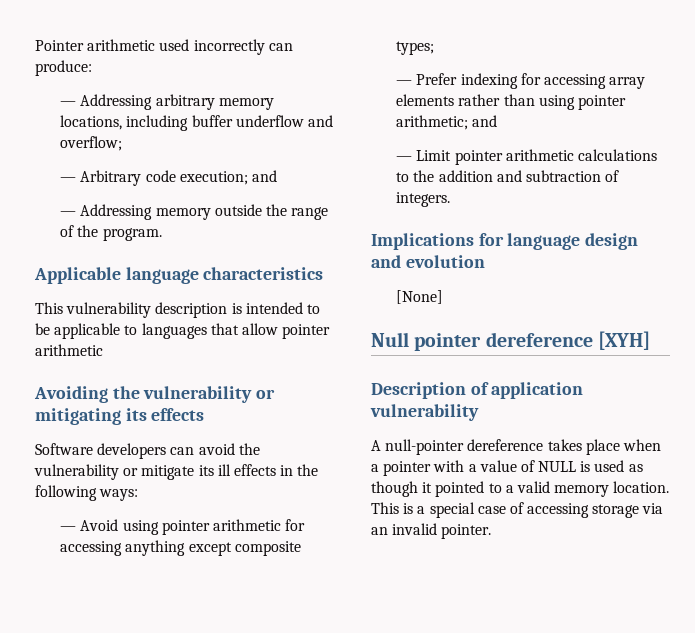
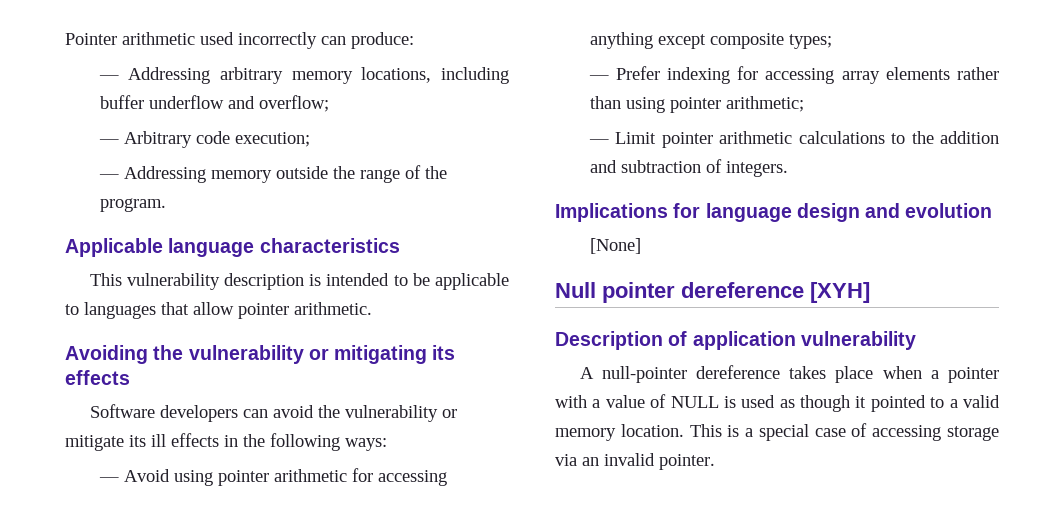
- — Arbitrary code execution; and
+ — Arbitrary code execution;
- This vulnerability description is intended to be applicable to languages that allow pointer arithmetic
+ This vulnerability description is intended to be applicable to languages that allow pointer arithmetic.
- — Prefer indexing for accessing array elements rather than using pointer arithmetic; and
+ — Prefer indexing for accessing array elements rather than using pointer arithmetic;

